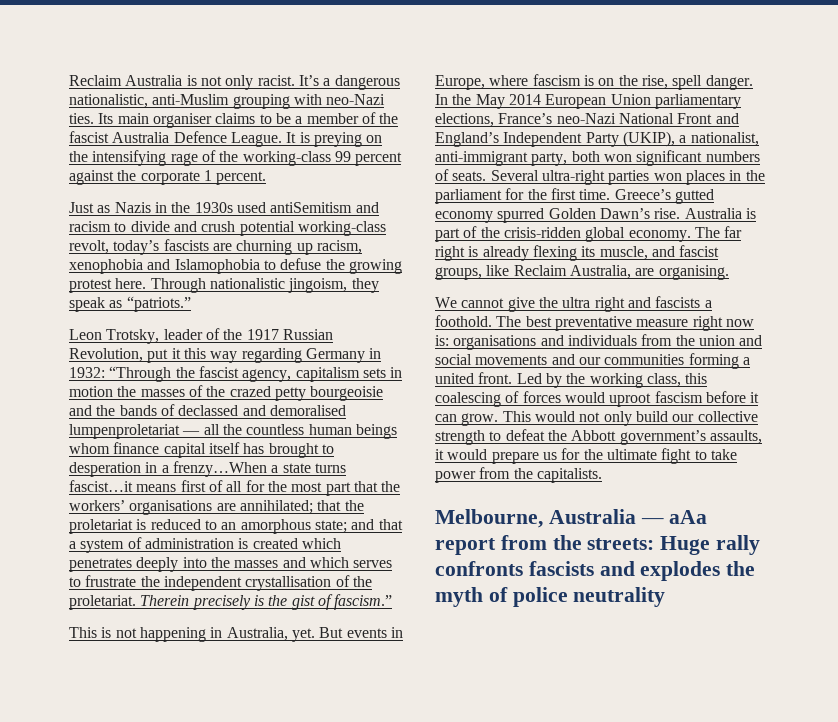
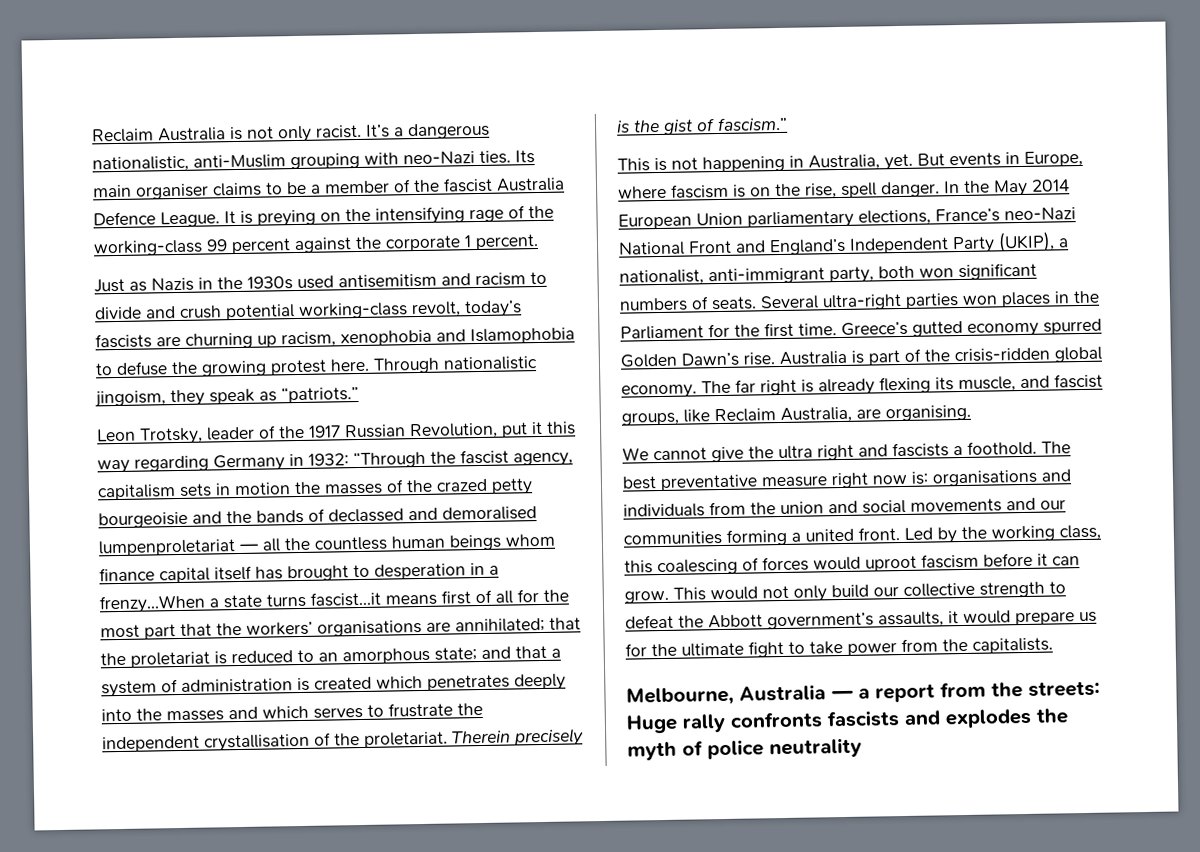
- Just as Nazis in the 1930s used antiSemitism and racism to divide and crush potential working-class revolt, today’s fascists are churning up racism, xenophobia and Islamophobia to defuse the growing protest here.
+ Just as Nazis in the 1930s used antisemitism and racism to divide and crush potential working-class revolt, today’s fascists are churning up racism, xenophobia and Islamophobia to defuse the growing protest here.
- Several ultra-right parties won places in the parliament for the first time.
+ Several ultra-right parties won places in the Parliament for the first time.
- Melbourne, Australia — aAa report from the streets: Huge rally confronts fascists and explodes the myth of police neutrality
+ Melbourne, Australia — a report from the streets: Huge rally confronts fascists and explodes the myth of police neutrality

